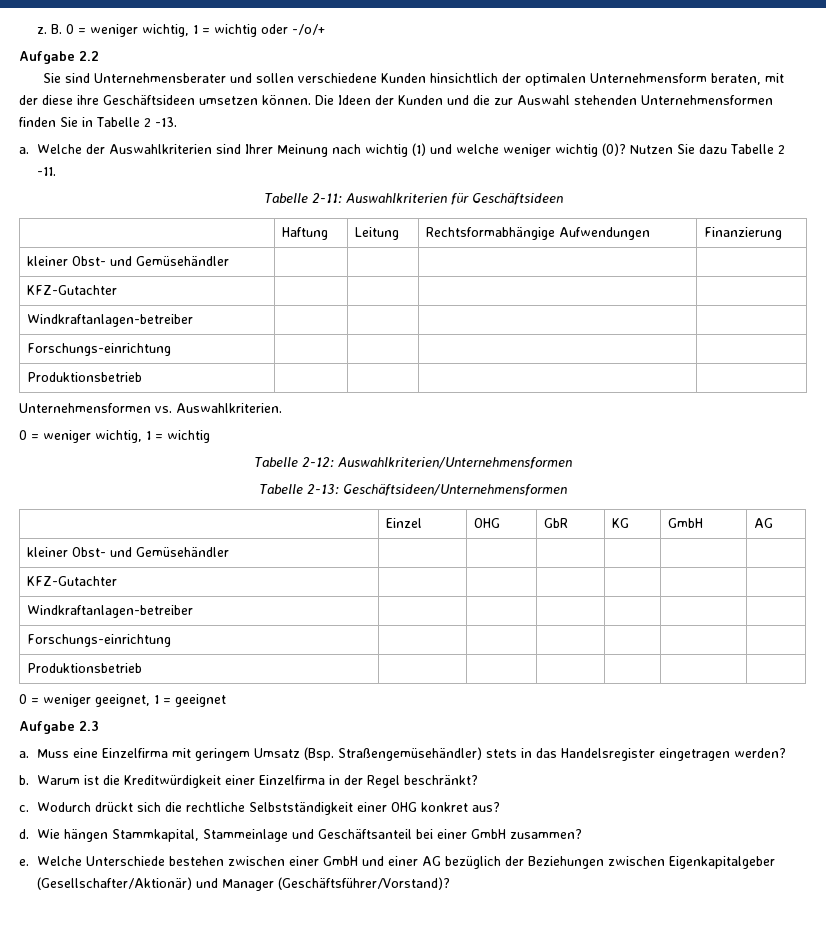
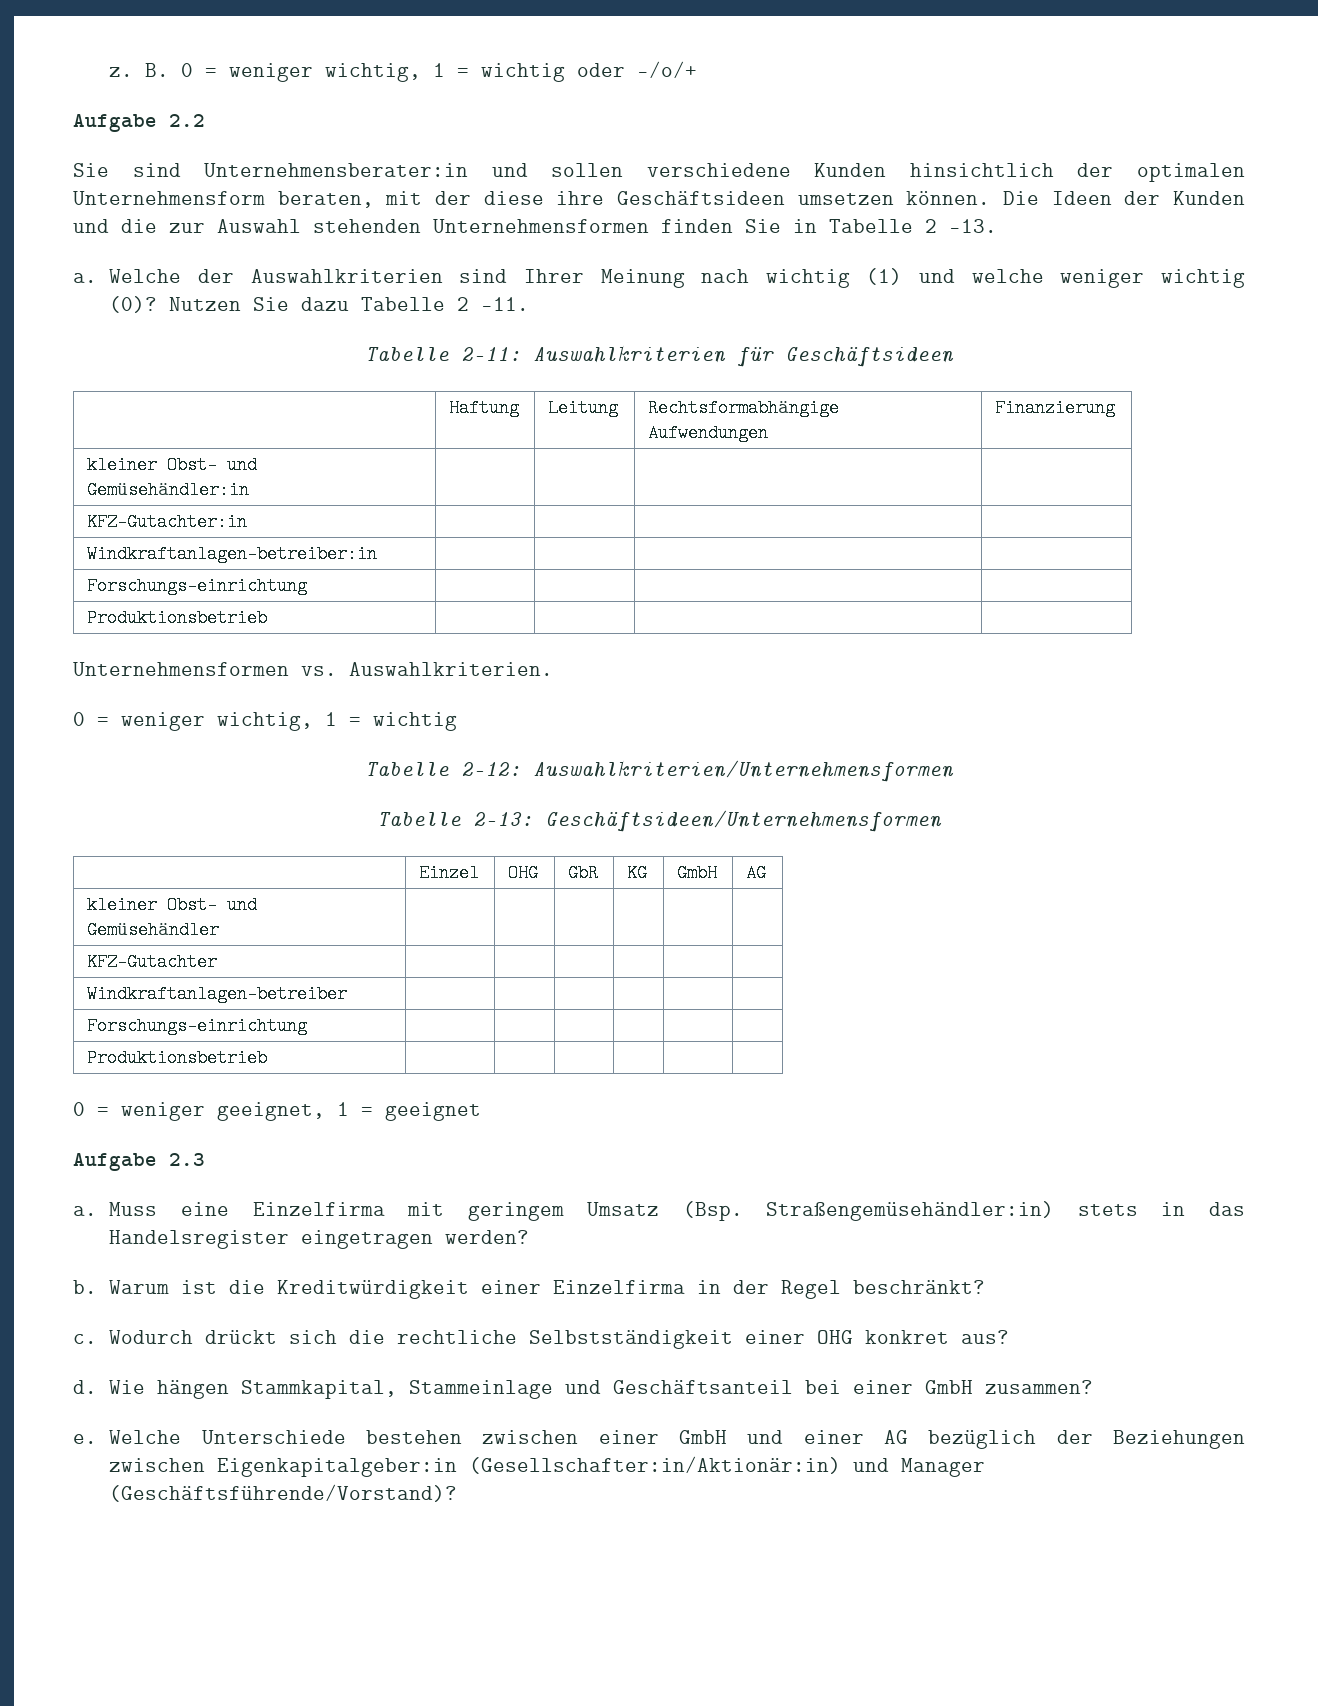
- Sie sind Unternehmensberater und sollen verschiedene Kunden hinsichtlich der optimalen Unternehmensform beraten, mit der diese ihre Geschäftsideen umsetzen können.
+ Sie sind Unternehmensberater:in und sollen verschiedene Kunden hinsichtlich der optimalen Unternehmensform beraten, mit der diese ihre Geschäftsideen umsetzen können.
  | Haftung | Leitung | Rechtsformabhängige Aufwendungen | Finanzierung
- kleiner Obst- und Gemüsehändler | | | |
- KFZ-Gutachter | | | |
- Windkraftanlagen-betreiber | | | |
+ kleiner Obst- und Gemüsehändler:in | | | |
+ KFZ-Gutachter:in | | | |
+ Windkraftanlagen-betreiber:in | | | |
- Muss eine Einzelfirma mit geringem Umsatz (Bsp. Straßengemüsehändler) stets in das Handelsregister eingetragen werden?
+ Muss eine Einzelfirma mit geringem Umsatz (Bsp. Straßengemüsehändler:in) stets in das Handelsregister eingetragen werden?
- Welche Unterschiede bestehen zwischen einer GmbH und einer AG bezüglich der Beziehungen zwischen Eigenkapitalgeber (Gesellschafter/Aktionär) und Manager (Geschäftsführer/Vorstand)?
+ Welche Unterschiede bestehen zwischen einer GmbH und einer AG bezüglich der Beziehungen zwischen Eigenkapitalgeber:in (Gesellschafter:in/Aktionär:in) und Manager (Geschäftsführende/Vorstand)?

